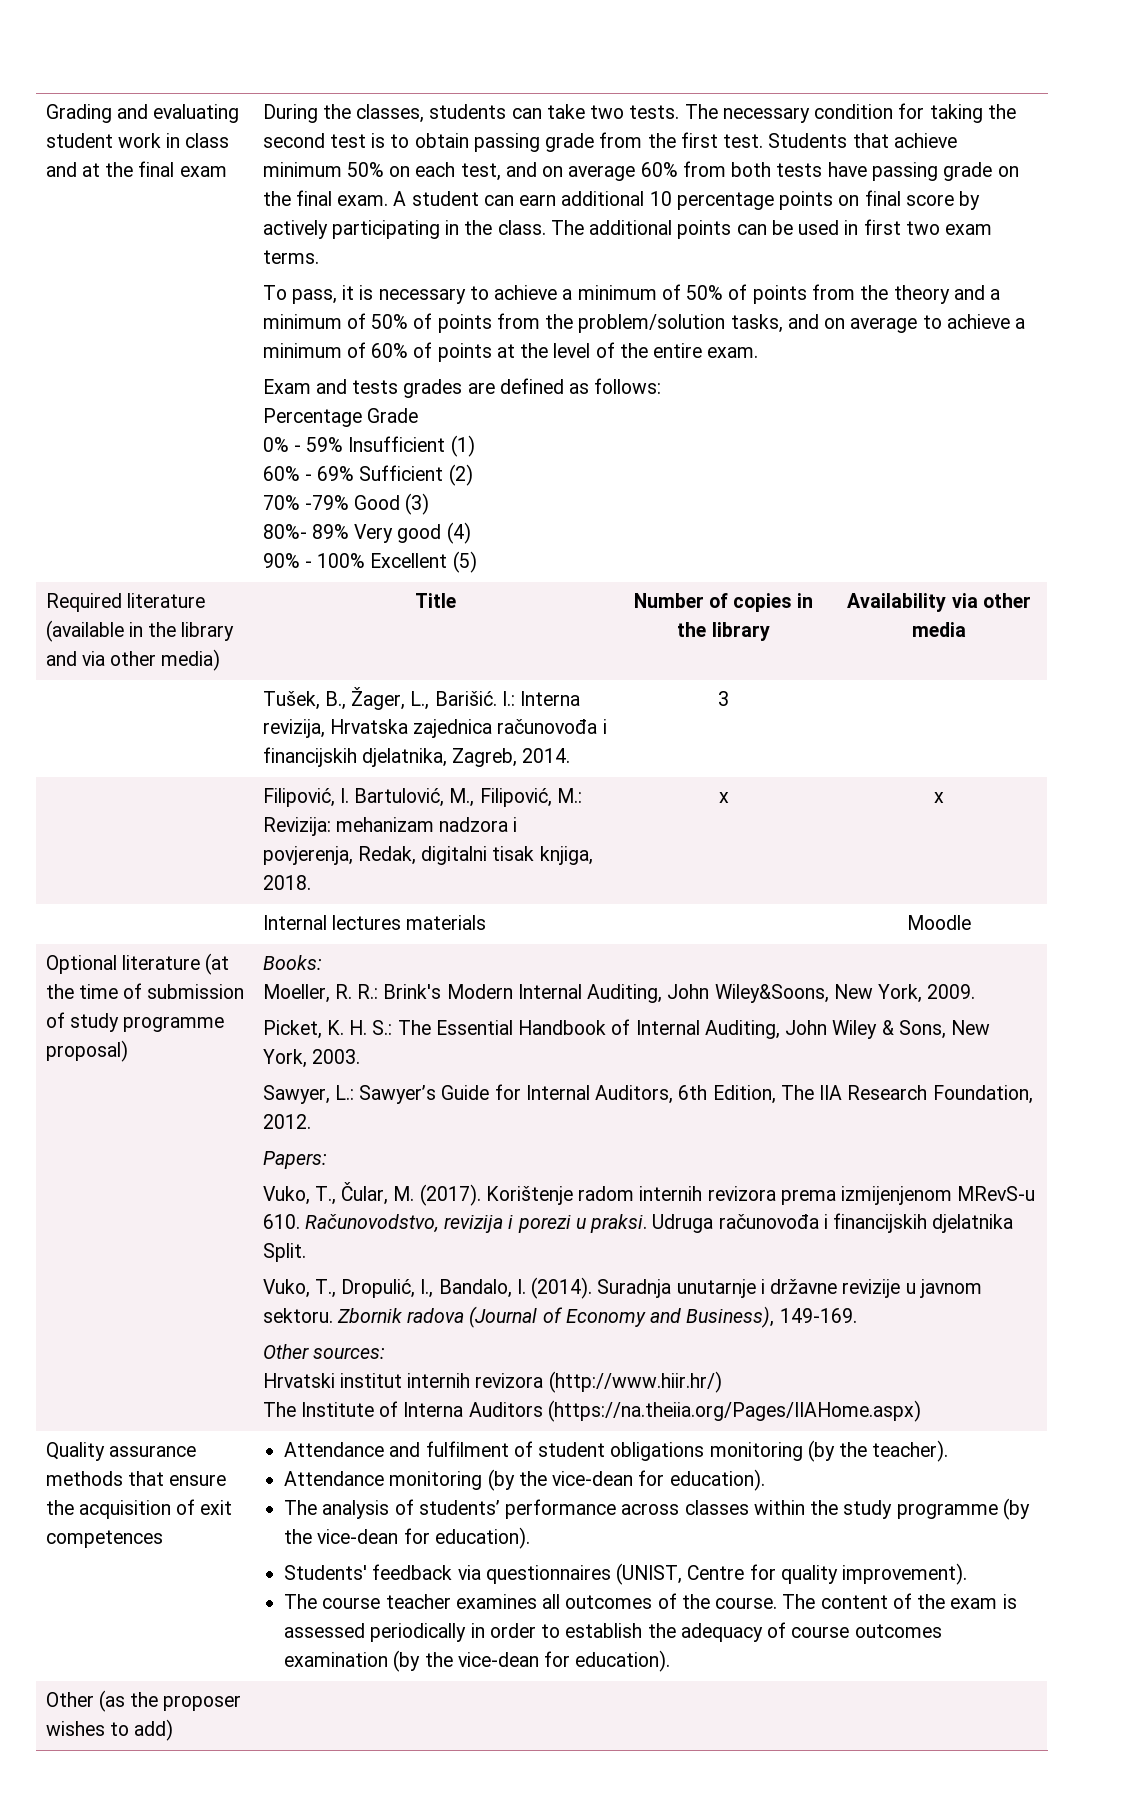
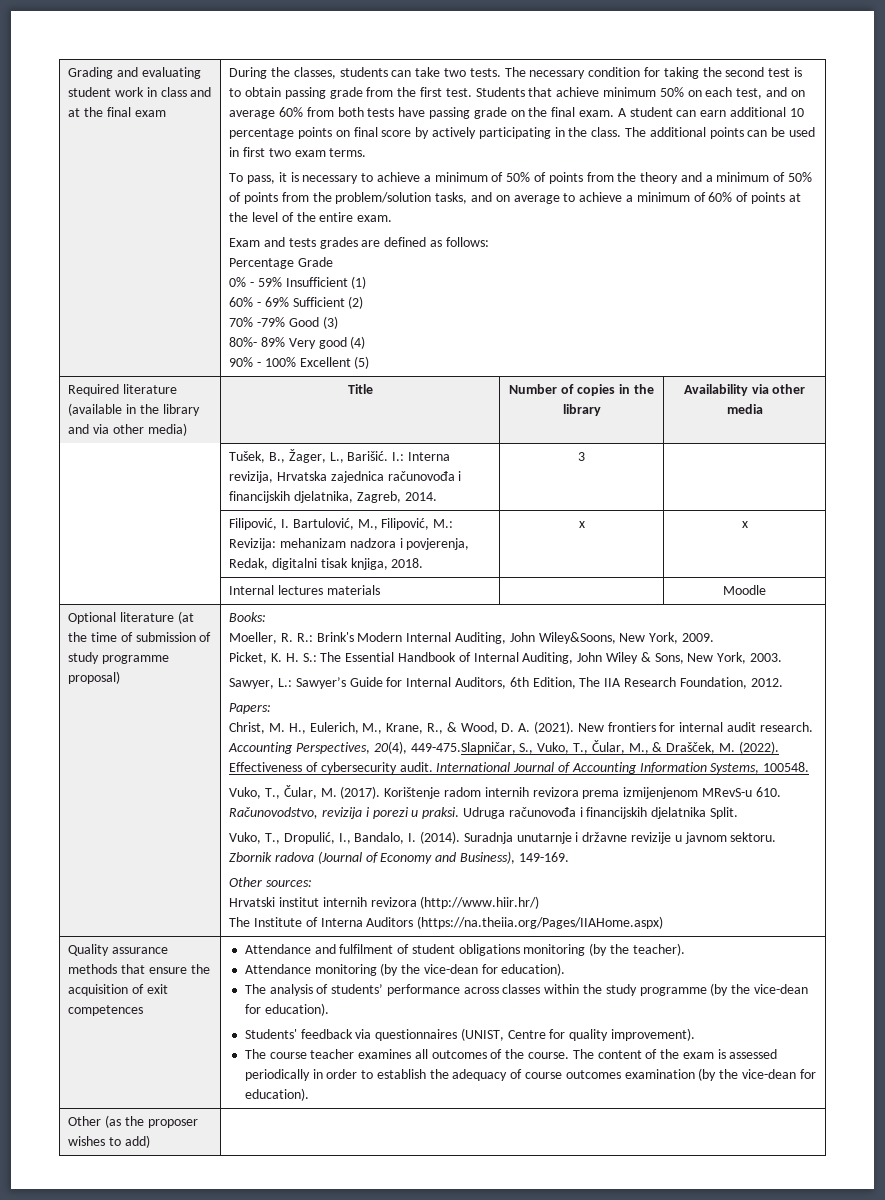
+ Christ, M. H., Eulerich, M., Krane, R., & Wood, D. A. (2021). New frontiers for internal audit research. Accounting Perspectives, 20(4), 449-475.Slapničar, S., Vuko, T., Čular, M., & Drašček, M. (2022). Effectiveness of cybersecurity audit. International Journal of Accounting Information Systems, 100548.

